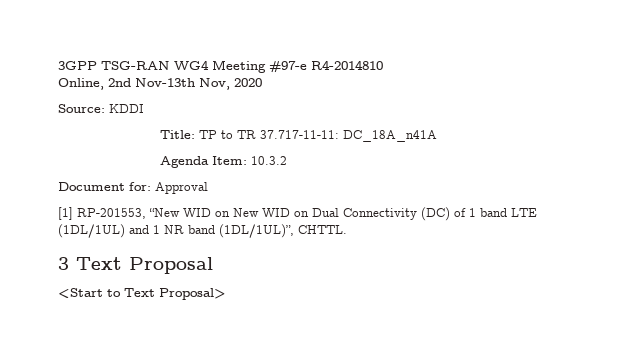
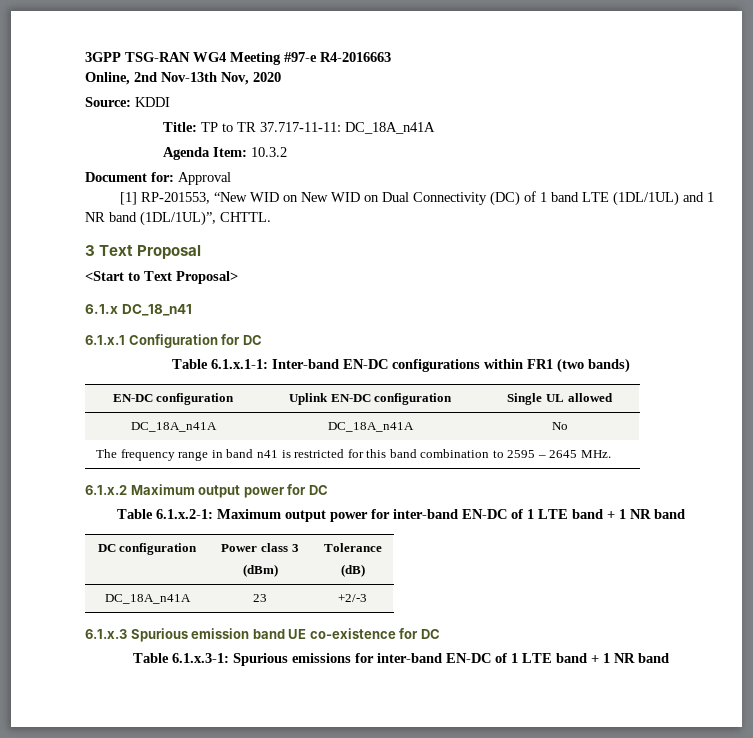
- 3GPP TSG-RAN WG4 Meeting #97-e R4-2014810
+ 3GPP TSG-RAN WG4 Meeting #97-e R4-2016663
+ 6.1.x DC_18_n41
+ 6.1.x.1 Configuration for DC
+ Table 6.1.x.1-1: Inter-band EN-DC configurations within FR1 (two bands)
+ EN-DC configuration | Uplink EN-DC configuration | Single UL allowed
+ DC_18A_n41A | DC_18A_n41A | No
+ The frequency range in band n41 is restricted for this band combination to 2595 – 2645 MHz.
+ 6.1.x.2 Maximum output power for DC
+ Table 6.1.x.2-1: Maximum output power for inter-band EN-DC of 1 LTE band + 1 NR band
+ DC configuration | Power class 3
+ (dBm) | Tolerance
+ (dB)
+ DC_18A_n41A | 23 | +2/-3
+ 6.1.x.3 Spurious emission band UE co-existence for DC
+ Table 6.1.x.3-1: Spurious emissions for inter-band EN-DC of 1 LTE band + 1 NR band

